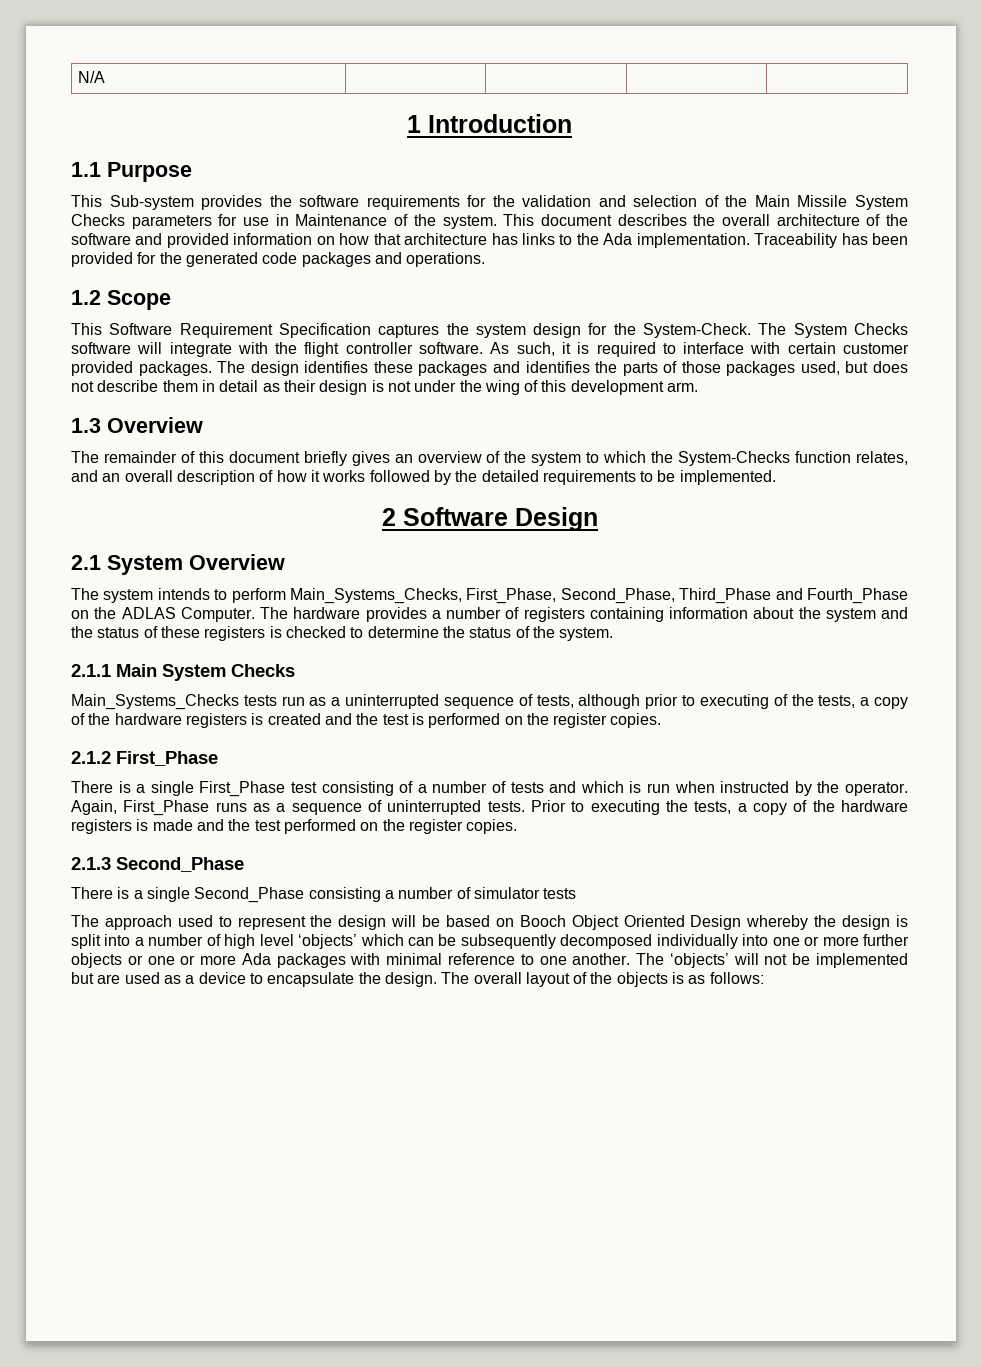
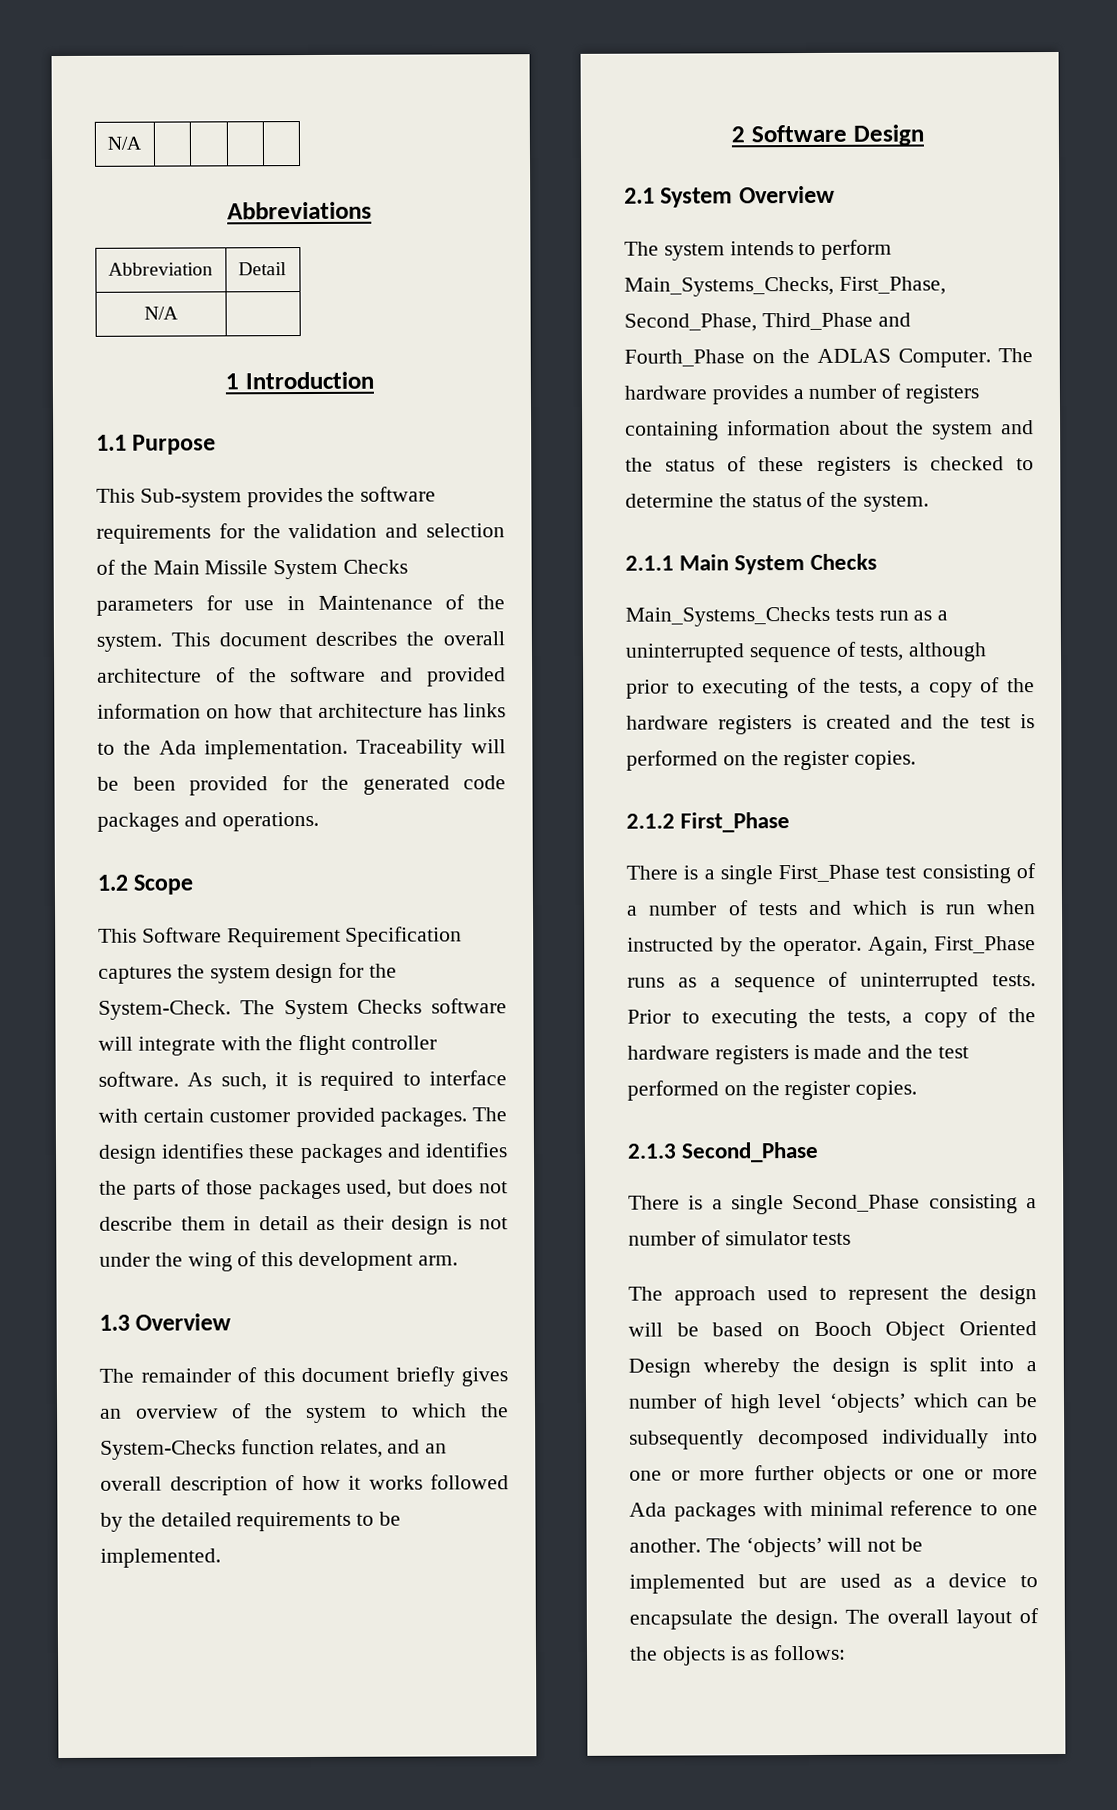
+ Abbreviations
+ Abbreviation | Detail
+ N/A |
- Traceability has been provided for the generated code packages and operations.
+ Traceability will be been provided for the generated code packages and operations.

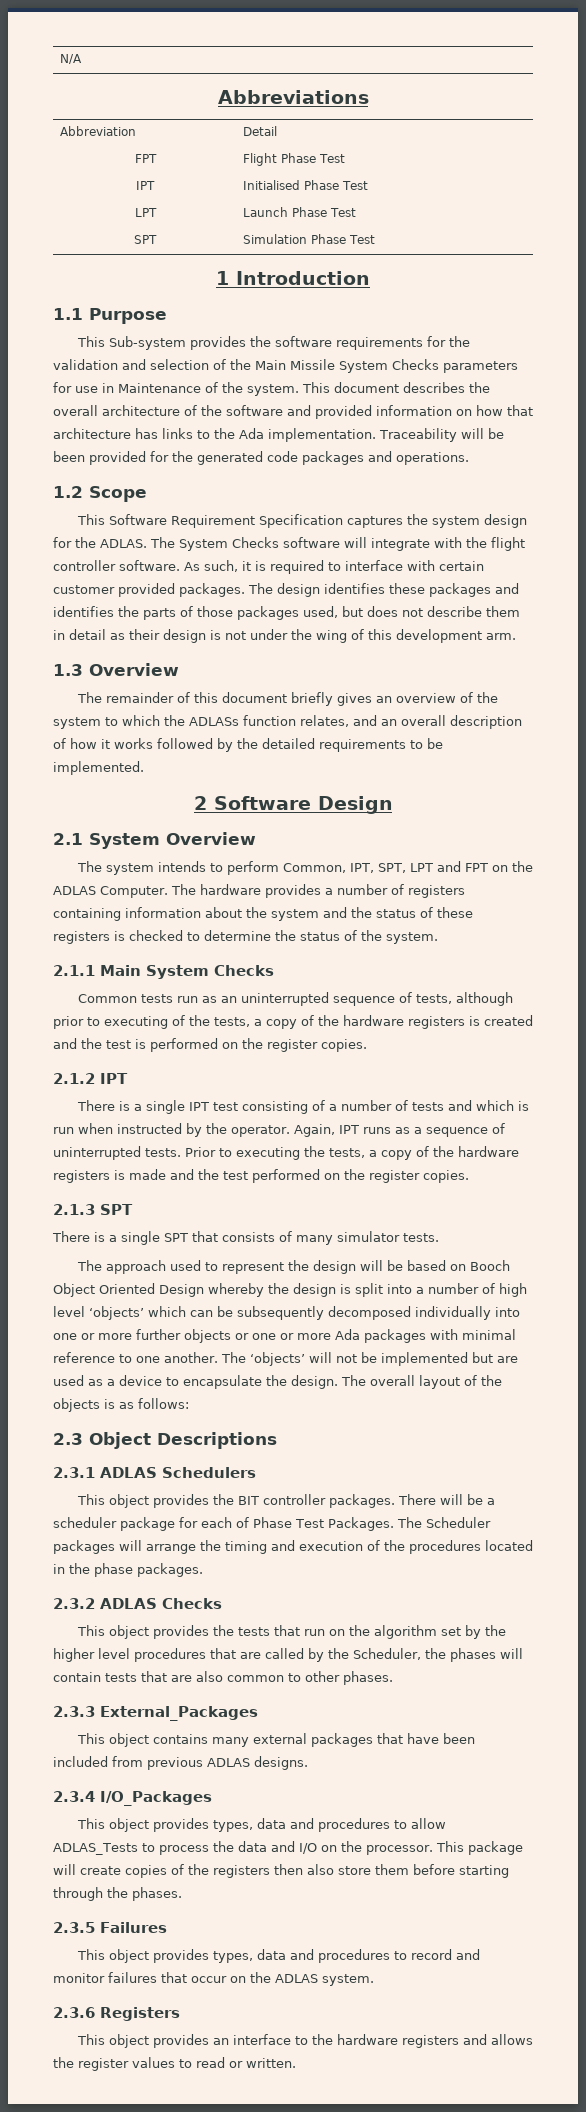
  Abbreviation | Detail
- N/A |
+ FPT | Flight Phase Test
+ IPT | Initialised Phase Test
+ LPT | Launch Phase Test
+ SPT | Simulation Phase Test
- This Software Requirement Specification captures the system design for the System-Check.
+ This Software Requirement Specification captures the system design for the ADLAS.
- The remainder of this document briefly gives an overview of the system to which the System-Checks function relates, and an overall description of how it works followed by the detailed requirements to be implemented.
+ The remainder of this document briefly gives an overview of the system to which the ADLASs function relates, and an overall description of how it works followed by the detailed requirements to be implemented.
- The system intends to perform Main_Systems_Checks, First_Phase, Second_Phase, Third_Phase and Fourth_Phase on the ADLAS Computer.
+ The system intends to perform Common, IPT, SPT, LPT and FPT on the ADLAS Computer.
- Main_Systems_Checks tests run as a uninterrupted sequence of tests, although prior to executing of the tests, a copy of the hardware registers is created and the test is performed on the register copies.
+ Common tests run as an uninterrupted sequence of tests, although prior to executing of the tests, a copy of the hardware registers is created and the test is performed on the register copies.
- 2.1.2 First_Phase
- There is a single First_Phase test consisting of a number of tests and which is run when instructed by the operator.
+ 2.1.2 IPT
+ There is a single IPT test consisting of a number of tests and which is run when instructed by the operator.
- Again, First_Phase runs as a sequence of uninterrupted tests.
+ Again, IPT runs as a sequence of uninterrupted tests.
- 2.1.3 Second_Phase
- There is a single Second_Phase consisting a number of simulator tests
+ 2.1.3 SPT
+ There is a single SPT that consists of many simulator tests.
+ 2.3 Object Descriptions
+ 2.3.1 ADLAS Schedulers
+ This object provides the BIT controller packages. There will be a scheduler package for each of Phase Test Packages. The Scheduler packages will arrange the timing and execution of the procedures located in the phase packages.
+ 2.3.2 ADLAS Checks
+ This object provides the tests that run on the algorithm set by the higher level procedures that are called by the Scheduler, the phases will contain tests that are also common to other phases.
+ 2.3.3 External_Packages
+ This object contains many external packages that have been included from previous ADLAS designs.
+ 2.3.4 I/O_Packages
+ This object provides types, data and procedures to allow ADLAS_Tests to process the data and I/O on the processor. This package will create copies of the registers then also store them before starting through the phases.
+ 2.3.5 Failures
+ This object provides types, data and procedures to record and monitor failures that occur on the ADLAS system.
+ 2.3.6 Registers
+ This object provides an interface to the hardware registers and allows the register values to read or written.

